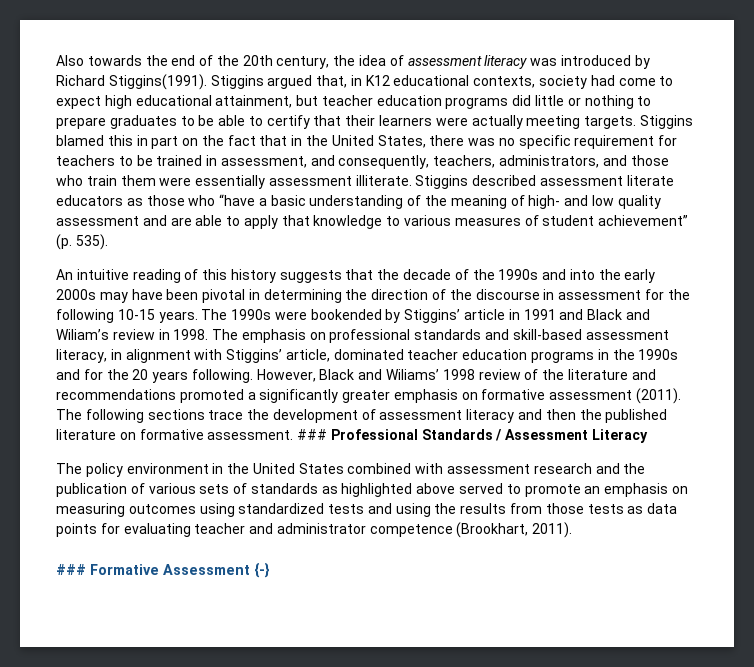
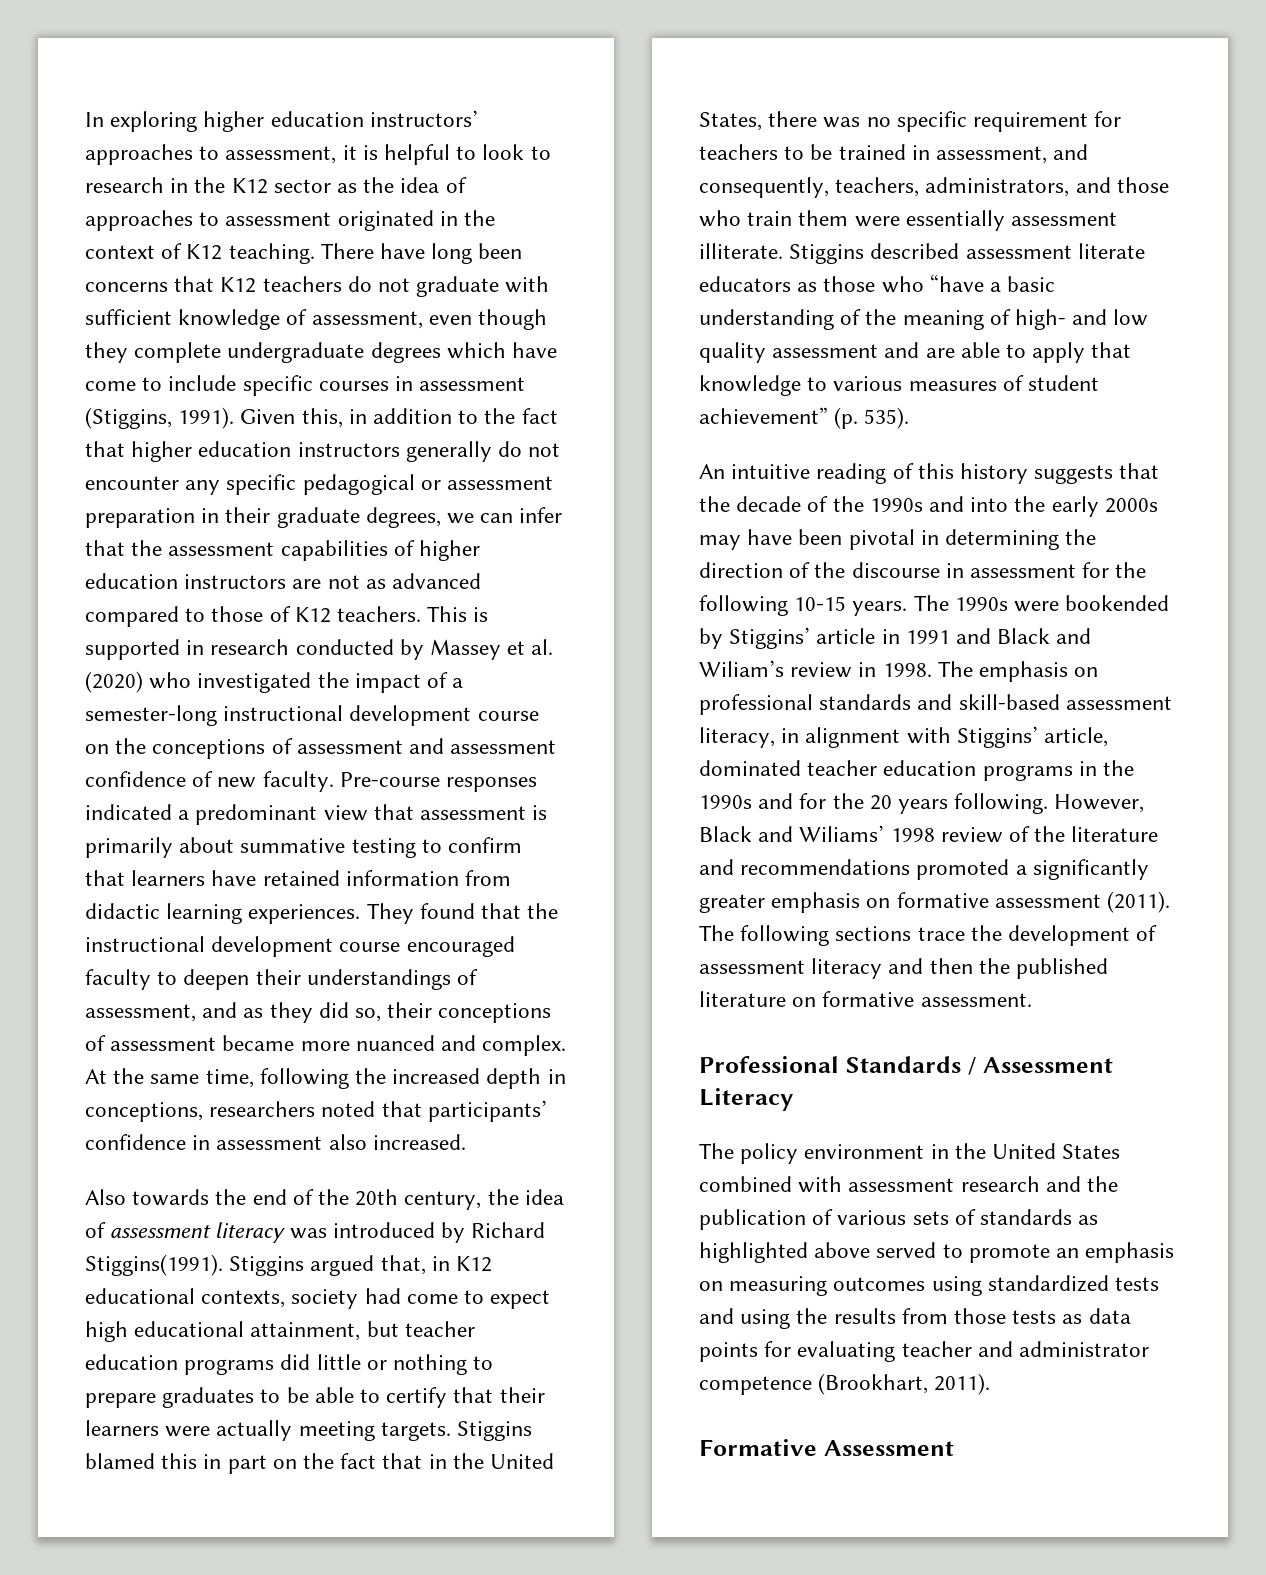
+ In exploring higher education instructors’ approaches to assessment, it is helpful to look to research in the K12 sector as the idea of approaches to assessment originated in the context of K12 teaching. There have long been concerns that K12 teachers do not graduate with sufficient knowledge of assessment, even though they complete undergraduate degrees which have come to include specific courses in assessment (Stiggins, 1991). Given this, in addition to the fact that higher education instructors generally do not encounter any specific pedagogical or assessment preparation in their graduate degrees, we can infer that the assessment capabilities of higher education instructors are not as advanced compared to those of K12 teachers. This is supported in research conducted by Massey et al. (2020) who investigated the impact of a semester-long instructional development course on the conceptions of assessment and assessment confidence of new faculty. Pre-course responses indicated a predominant view that assessment is primarily about summative testing to confirm that learners have retained information from didactic learning experiences. They found that the instructional development course encouraged faculty to deepen their understandings of assessment, and as they did so, their conceptions of assessment became more nuanced and complex. At the same time, following the increased depth in conceptions, researchers noted that participants’ confidence in assessment also increased.
- The following sections trace the development of assessment literacy and then the published literature on formative assessment. ### Professional Standards / Assessment Literacy
+ The following sections trace the development of assessment literacy and then the published literature on formative assessment.
+ Professional Standards / Assessment Literacy
- ### Formative Assessment {-}
+ Formative Assessment

